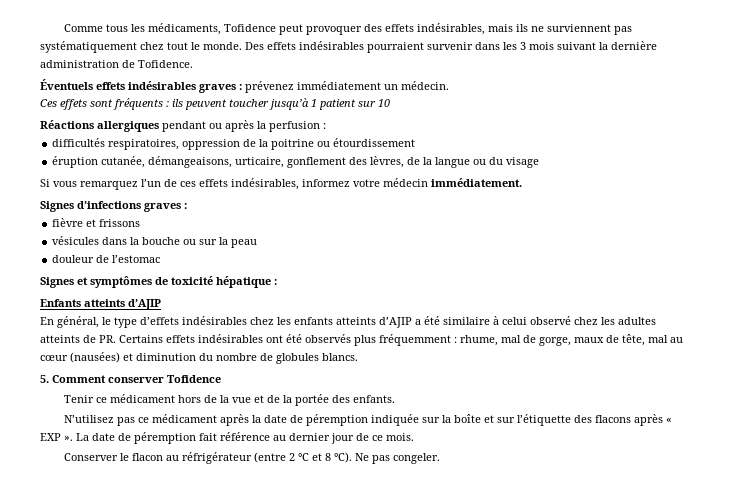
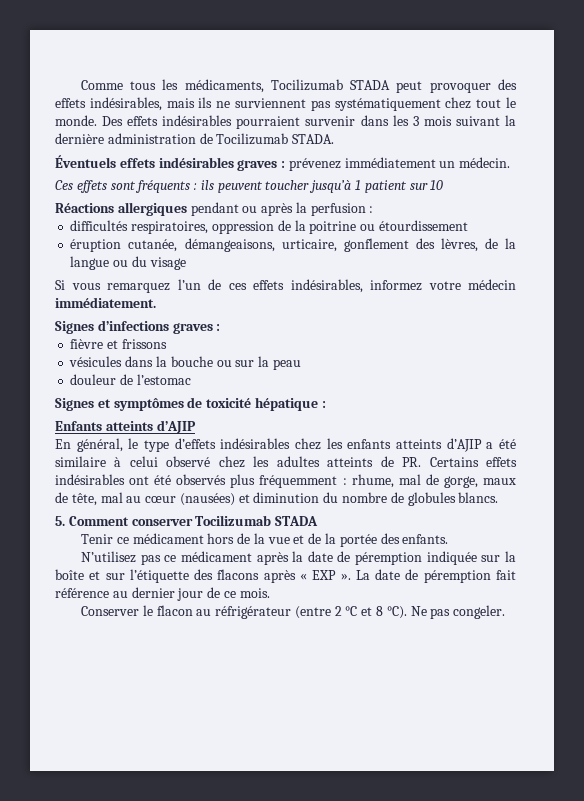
- Comme tous les médicaments, Tofidence peut provoquer des effets indésirables, mais ils ne surviennent pas systématiquement chez tout le monde.
+ Comme tous les médicaments, Tocilizumab STADA peut provoquer des effets indésirables, mais ils ne surviennent pas systématiquement chez tout le monde.
- Des effets indésirables pourraient survenir dans les 3 mois suivant la dernière administration de Tofidence.
+ Des effets indésirables pourraient survenir dans les 3 mois suivant la dernière administration de Tocilizumab STADA.
- 5. Comment conserver Tofidence
+ 5. Comment conserver Tocilizumab STADA

